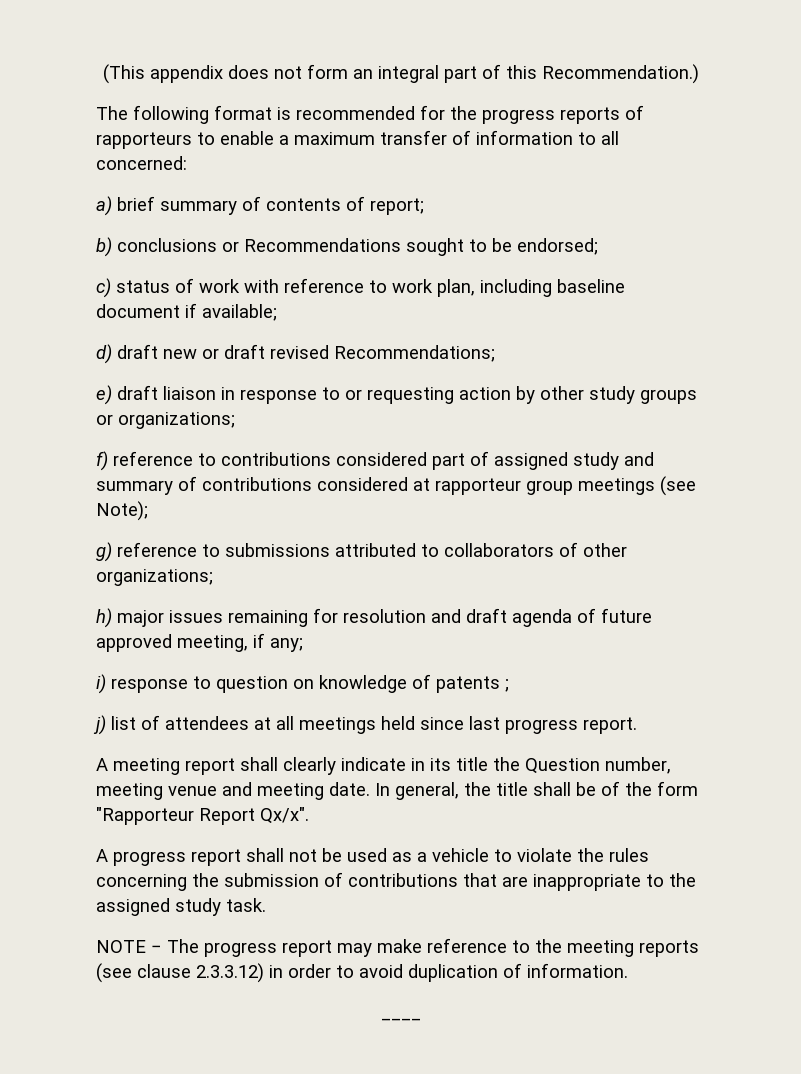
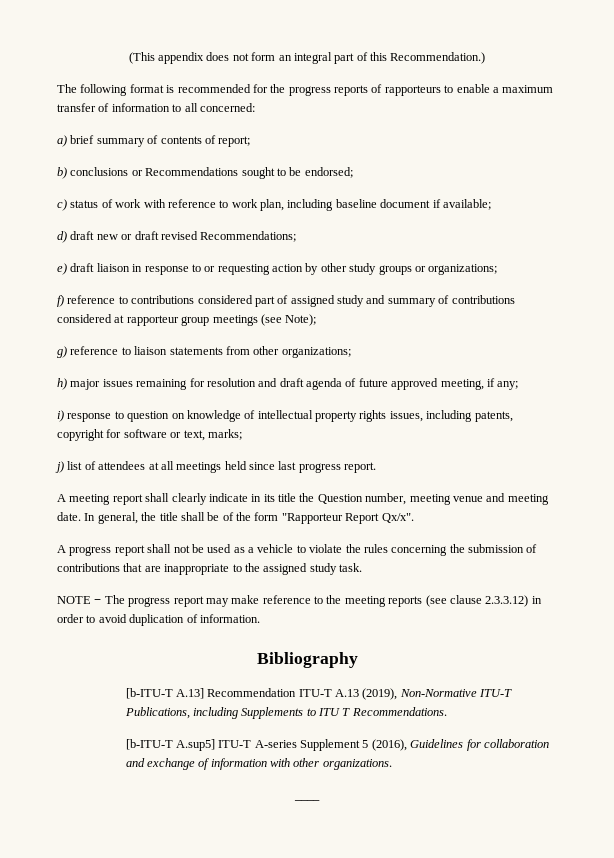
- g) reference to submissions attributed to collaborators of other organizations;
+ g) reference to liaison statements from other organizations;
- i) response to question on knowledge of patents ;
+ i) response to question on knowledge of intellectual property rights issues, including patents, copyright for software or text, marks;
+ Bibliography
+ [b-ITU-T A.13] Recommendation ITU-T A.13 (2019), Non-Normative ITU-T Publications, including Supplements to ITU T Recommendations.
+ [b-ITU-T A.sup5] ITU-T A-series Supplement 5 (2016), Guidelines for collaboration and exchange of information with other organizations.

